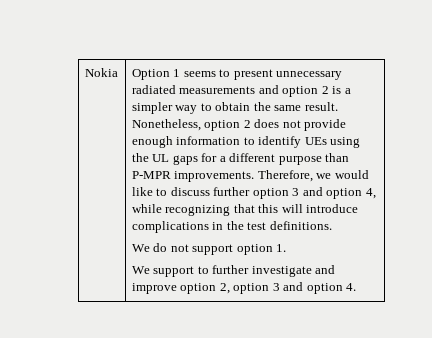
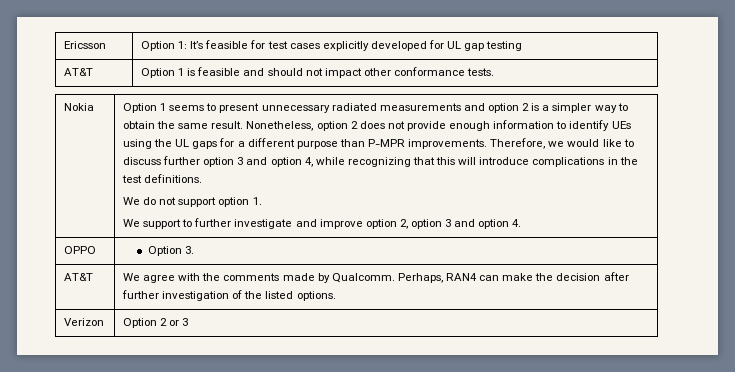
+ Ericsson | Option 1: It’s feasible for test cases explicitly developed for UL gap testing
+ AT&T | Option 1 is feasible and should not impact other conformance tests.
+ OPPO | Option 3.
+ AT&T | We agree with the comments made by Qualcomm. Perhaps, RAN4 can make the decision after further investigation of the listed options.
+ Verizon | Option 2 or 3

